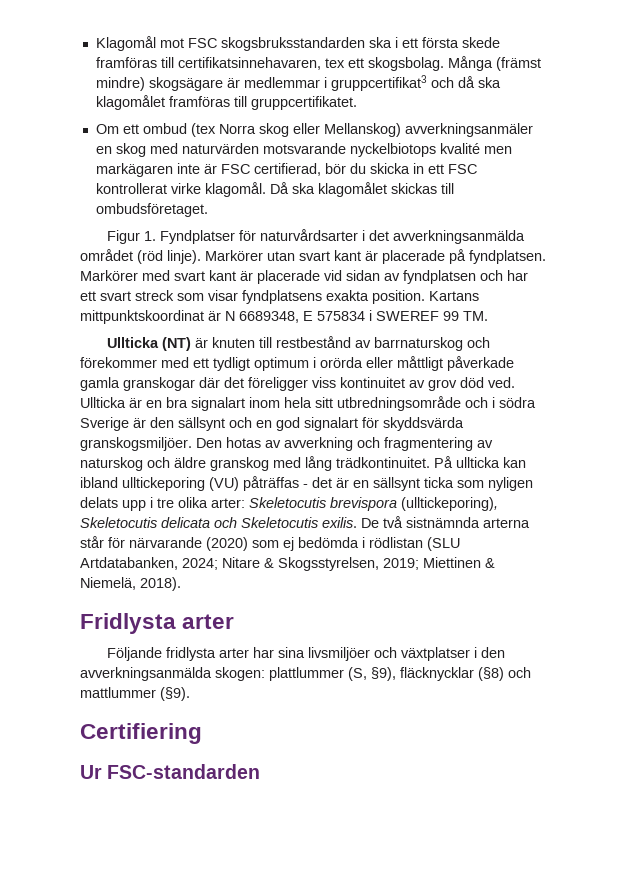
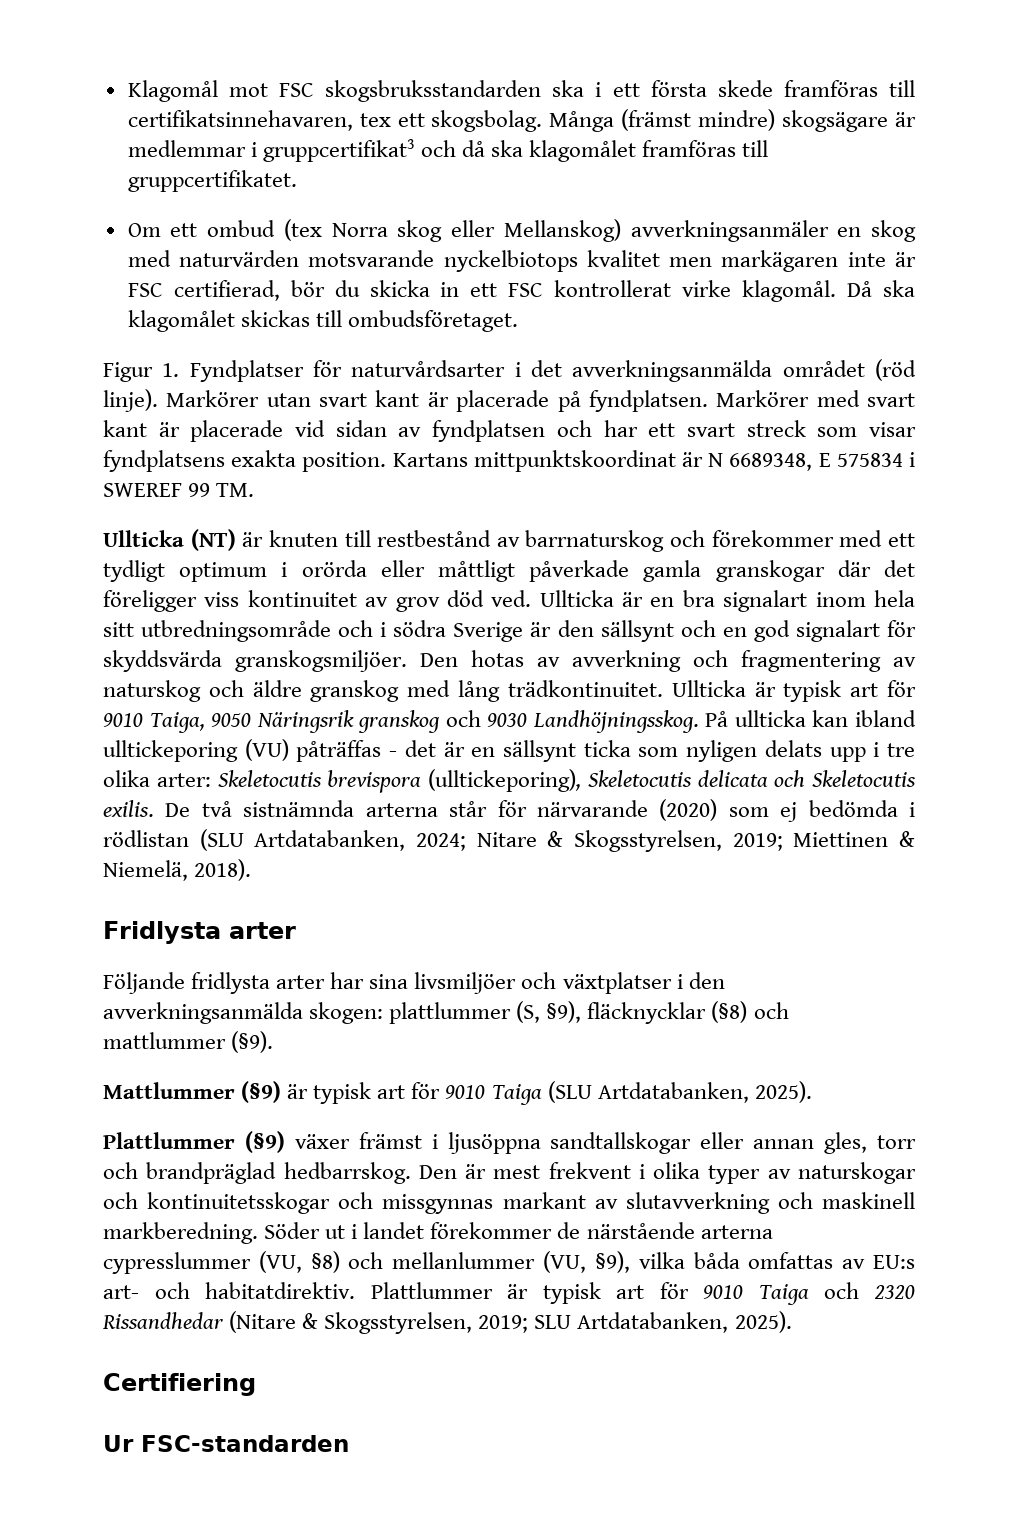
- Om ett ombud (tex Norra skog eller Mellanskog) avverkningsanmäler en skog med naturvärden motsvarande nyckelbiotops kvalité men markägaren inte är FSC certifierad, bör du skicka in ett FSC kontrollerat virke klagomål.
+ Om ett ombud (tex Norra skog eller Mellanskog) avverkningsanmäler en skog med naturvärden motsvarande nyckelbiotops kvalitet men markägaren inte är FSC certifierad, bör du skicka in ett FSC kontrollerat virke klagomål.
+ Ullticka är typisk art för 9010 Taiga, 9050 Näringsrik granskog och 9030 Landhöjningsskog.
+ Mattlummer (§9) är typisk art för 9010 Taiga (SLU Artdatabanken, 2025).
+ Plattlummer (§9) växer främst i ljusöppna sandtallskogar eller annan gles, torr och brandpräglad hedbarrskog. Den är mest frekvent i olika typer av naturskogar och kontinuitetsskogar och missgynnas markant av slutavverkning och maskinell markberedning. Söder ut i landet förekommer de närstående arterna cypresslummer (VU, §8) och mellanlummer (VU, §9), vilka båda omfattas av EU:s art- och habitatdirektiv. Plattlummer är typisk art för 9010 Taiga och 2320 Rissandhedar (Nitare & Skogsstyrelsen, 2019; SLU Artdatabanken, 2025).

